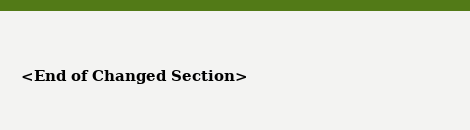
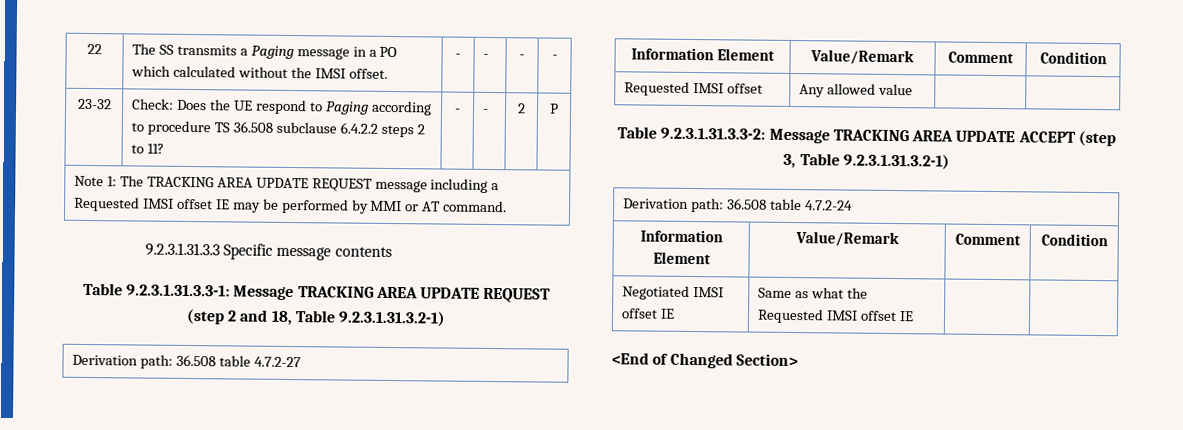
+ 22 | The SS transmits a Paging message in a PO which calculated without the IMSI offset. | - | - | - | -
+ 23-32 | Check: Does the UE respond to Paging according to procedure TS 36.508 subclause 6.4.2.2 steps 2 to 11? | - | - | 2 | P
+ Note 1: The TRACKING AREA UPDATE REQUEST message including a Requested IMSI offset IE may be performed by MMI or AT command.
+ 9.2.3.1.31.3.3 Specific message contents
+ Table 9.2.3.1.31.3.3-1: Message TRACKING AREA UPDATE REQUEST (step 2 and 18, Table 9.2.3.1.31.3.2-1)
+ Derivation path: 36.508 table 4.7.2-27
+ Information Element | Value/Remark | Comment | Condition
+ Requested IMSI offset | Any allowed value | |
+ Table 9.2.3.1.31.3.3-2: Message TRACKING AREA UPDATE ACCEPT (step 3, Table 9.2.3.1.31.3.2-1)
+ Derivation path: 36.508 table 4.7.2-24
+ Information Element | Value/Remark | Comment | Condition
+ Negotiated IMSI offset IE | Same as what the Requested IMSI offset IE | |

